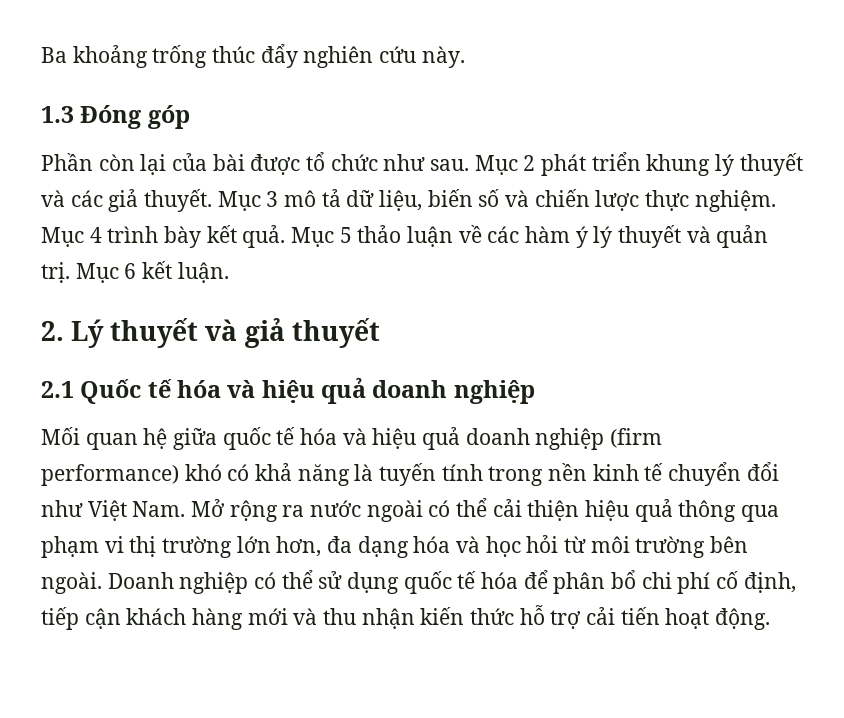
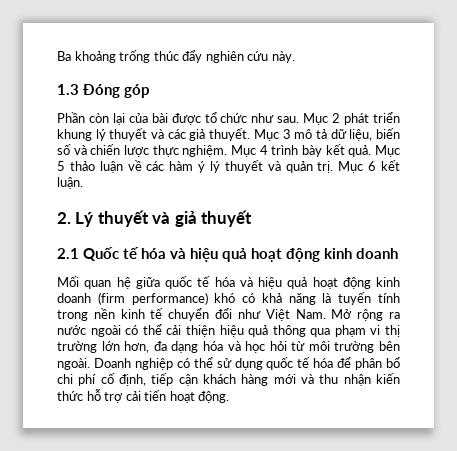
- 2.1 Quốc tế hóa và hiệu quả doanh nghiệp
+ 2.1 Quốc tế hóa và hiệu quả hoạt động kinh doanh
- Mối quan hệ giữa quốc tế hóa và hiệu quả doanh nghiệp (firm performance) khó có khả năng là tuyến tính trong nền kinh tế chuyển đổi như Việt Nam. Mở rộng ra nước ngoài có thể cải thiện hiệu quả thông qua phạm vi thị trường lớn hơn, đa dạng hóa và học hỏi từ môi trường bên ngoài.
+ Mối quan hệ giữa quốc tế hóa và hiệu quả hoạt động kinh doanh (firm performance) khó có khả năng là tuyến tính trong nền kinh tế chuyển đổi như Việt Nam. Mở rộng ra nước ngoài có thể cải thiện hiệu quả thông qua phạm vi thị trường lớn hơn, đa dạng hóa và học hỏi từ môi trường bên ngoài.

